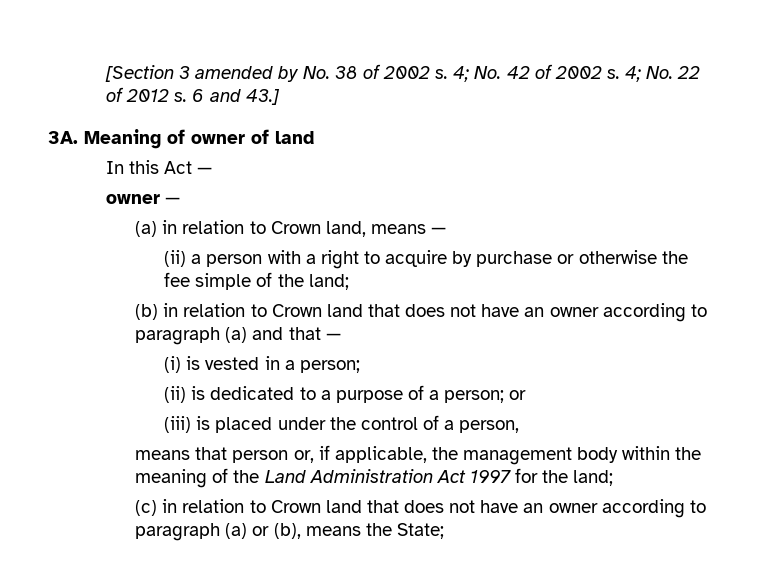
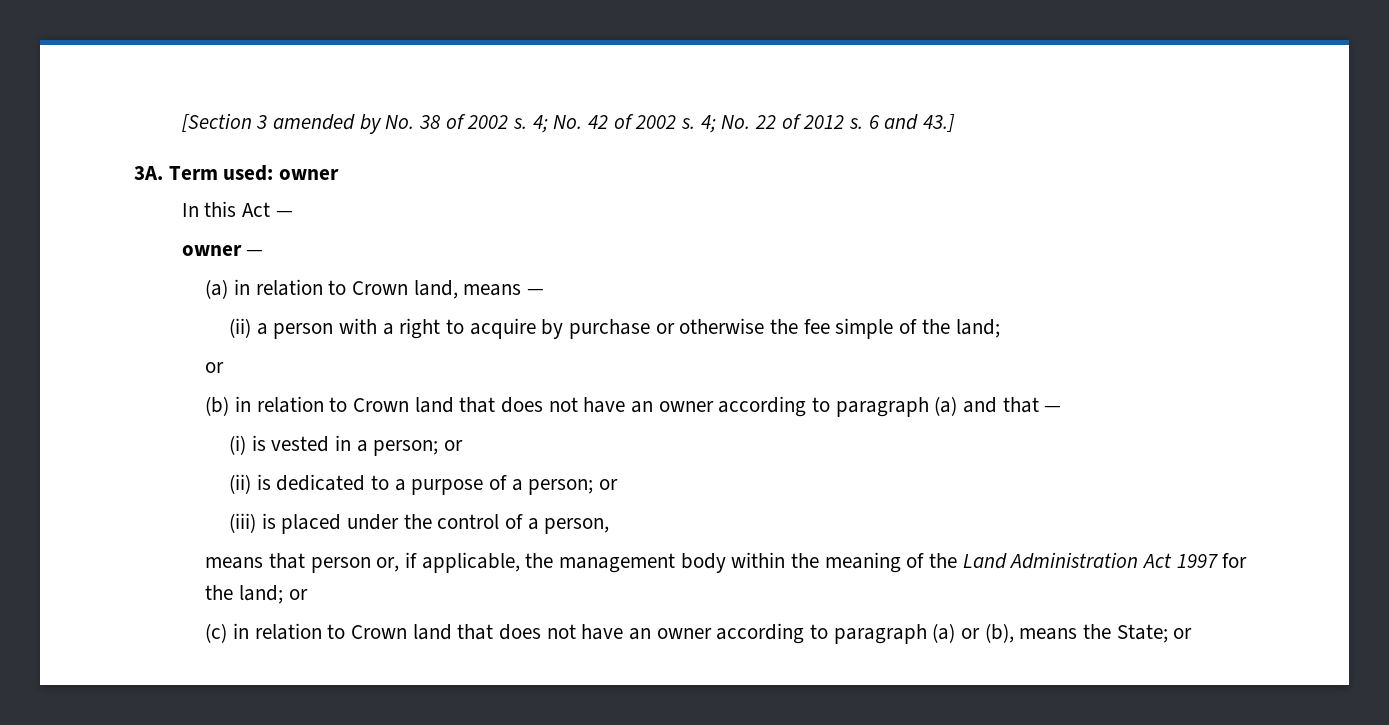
- Meaning of owner of land
+ Term used: owner
  (ii) a person with a right to acquire by purchase or otherwise the fee simple of the land;
+ or
- (i) is vested in a person;
+ (i) is vested in a person; or
- means that person or, if applicable, the management body within the meaning of the Land Administration Act 1997 for the land;
+ means that person or, if applicable, the management body within the meaning of the Land Administration Act 1997 for the land; or
- (c) in relation to Crown land that does not have an owner according to paragraph (a) or (b), means the State;
+ (c) in relation to Crown land that does not have an owner according to paragraph (a) or (b), means the State; or

